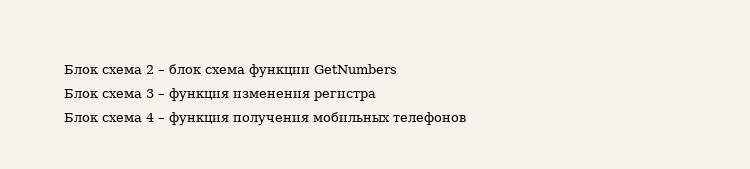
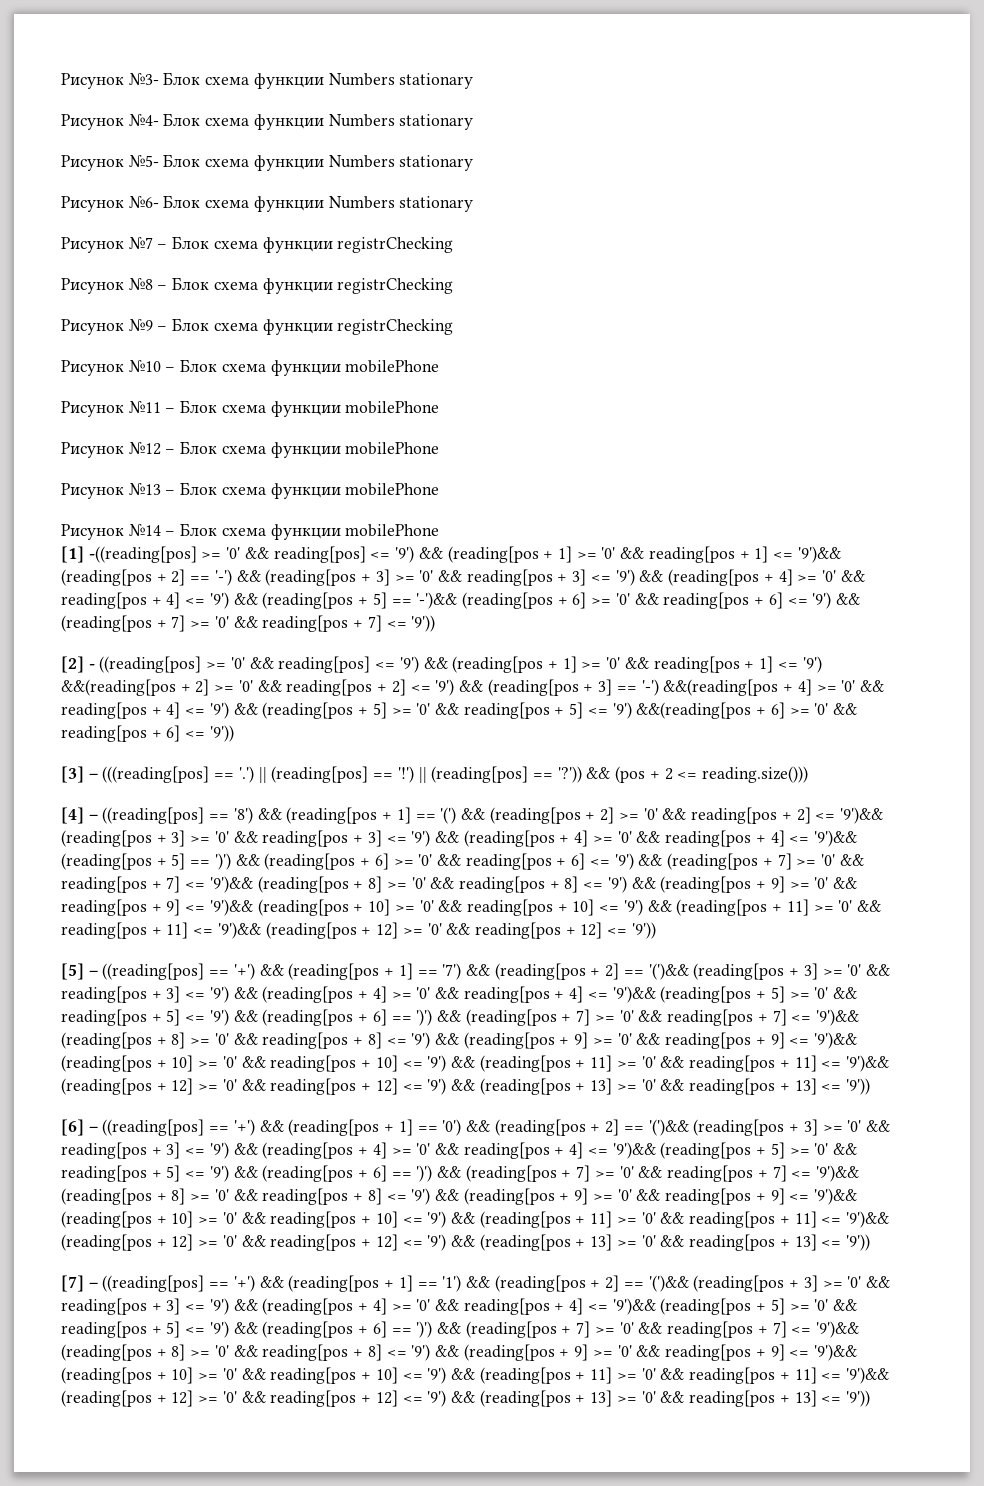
- Блок схема 2 – блок схема функции GetNumbers
- Блок схема 3 – функция изменения регистра
- Блок схема 4 – функция получения мобильных телефонов
+ Рисунок №3- Блок схема функции Numbers stationary
+ Рисунок №4- Блок схема функции Numbers stationary
+ Рисунок №5- Блок схема функции Numbers stationary
+ Рисунок №6- Блок схема функции Numbers stationary
+ Рисунок №7 – Блок схема функции registrChecking
+ Рисунок №8 – Блок схема функции registrChecking
+ Рисунок №9 – Блок схема функции registrChecking
+ Рисунок №10 – Блок схема функции mobilePhone
+ Рисунок №11 – Блок схема функции mobilePhone
+ Рисунок №12 – Блок схема функции mobilePhone
+ Рисунок №13 – Блок схема функции mobilePhone
+ Рисунок №14 – Блок схема функции mobilePhone
+ [1] -((reading[pos] >= '0' && reading[pos] <= '9') && (reading[pos + 1] >= '0' && reading[pos + 1] <= '9')&& (reading[pos + 2] == '-') && (reading[pos + 3] >= '0' && reading[pos + 3] <= '9') && (reading[pos + 4] >= '0' && reading[pos + 4] <= '9') && (reading[pos + 5] == '-')&& (reading[pos + 6] >= '0' && reading[pos + 6] <= '9') && (reading[pos + 7] >= '0' && reading[pos + 7] <= '9'))
+ [2] - ((reading[pos] >= '0' && reading[pos] <= '9') && (reading[pos + 1] >= '0' && reading[pos + 1] <= '9') &&(reading[pos + 2] >= '0' && reading[pos + 2] <= '9') && (reading[pos + 3] == '-') &&(reading[pos + 4] >= '0' && reading[pos + 4] <= '9') && (reading[pos + 5] >= '0' && reading[pos + 5] <= '9') &&(reading[pos + 6] >= '0' && reading[pos + 6] <= '9'))
+ [3] – (((reading[pos] == '.') || (reading[pos] == '!') || (reading[pos] == '?')) && (pos + 2 <= reading.size()))
+ [4] – ((reading[pos] == '8') && (reading[pos + 1] == '(') && (reading[pos + 2] >= '0' && reading[pos + 2] <= '9')&& (reading[pos + 3] >= '0' && reading[pos + 3] <= '9') && (reading[pos + 4] >= '0' && reading[pos + 4] <= '9')&& (reading[pos + 5] == ')') && (reading[pos + 6] >= '0' && reading[pos + 6] <= '9') && (reading[pos + 7] >= '0' && reading[pos + 7] <= '9')&& (reading[pos + 8] >= '0' && reading[pos + 8] <= '9') && (reading[pos + 9] >= '0' && reading[pos + 9] <= '9')&& (reading[pos + 10] >= '0' && reading[pos + 10] <= '9') && (reading[pos + 11] >= '0' && reading[pos + 11] <= '9')&& (reading[pos + 12] >= '0' && reading[pos + 12] <= '9'))
+ [5] – ((reading[pos] == '+') && (reading[pos + 1] == '7') && (reading[pos + 2] == '(')&& (reading[pos + 3] >= '0' && reading[pos + 3] <= '9') && (reading[pos + 4] >= '0' && reading[pos + 4] <= '9')&& (reading[pos + 5] >= '0' && reading[pos + 5] <= '9') && (reading[pos + 6] == ')') && (reading[pos + 7] >= '0' && reading[pos + 7] <= '9')&& (reading[pos + 8] >= '0' && reading[pos + 8] <= '9') && (reading[pos + 9] >= '0' && reading[pos + 9] <= '9')&& (reading[pos + 10] >= '0' && reading[pos + 10] <= '9') && (reading[pos + 11] >= '0' && reading[pos + 11] <= '9')&& (reading[pos + 12] >= '0' && reading[pos + 12] <= '9') && (reading[pos + 13] >= '0' && reading[pos + 13] <= '9'))
+ [6] – ((reading[pos] == '+') && (reading[pos + 1] == '0') && (reading[pos + 2] == '(')&& (reading[pos + 3] >= '0' && reading[pos + 3] <= '9') && (reading[pos + 4] >= '0' && reading[pos + 4] <= '9')&& (reading[pos + 5] >= '0' && reading[pos + 5] <= '9') && (reading[pos + 6] == ')') && (reading[pos + 7] >= '0' && reading[pos + 7] <= '9')&& (reading[pos + 8] >= '0' && reading[pos + 8] <= '9') && (reading[pos + 9] >= '0' && reading[pos + 9] <= '9')&& (reading[pos + 10] >= '0' && reading[pos + 10] <= '9') && (reading[pos + 11] >= '0' && reading[pos + 11] <= '9')&& (reading[pos + 12] >= '0' && reading[pos + 12] <= '9') && (reading[pos + 13] >= '0' && reading[pos + 13] <= '9'))
+ [7] – ((reading[pos] == '+') && (reading[pos + 1] == '1') && (reading[pos + 2] == '(')&& (reading[pos + 3] >= '0' && reading[pos + 3] <= '9') && (reading[pos + 4] >= '0' && reading[pos + 4] <= '9')&& (reading[pos + 5] >= '0' && reading[pos + 5] <= '9') && (reading[pos + 6] == ')') && (reading[pos + 7] >= '0' && reading[pos + 7] <= '9')&& (reading[pos + 8] >= '0' && reading[pos + 8] <= '9') && (reading[pos + 9] >= '0' && reading[pos + 9] <= '9')&& (reading[pos + 10] >= '0' && reading[pos + 10] <= '9') && (reading[pos + 11] >= '0' && reading[pos + 11] <= '9')&& (reading[pos + 12] >= '0' && reading[pos + 12] <= '9') && (reading[pos + 13] >= '0' && reading[pos + 13] <= '9'))

